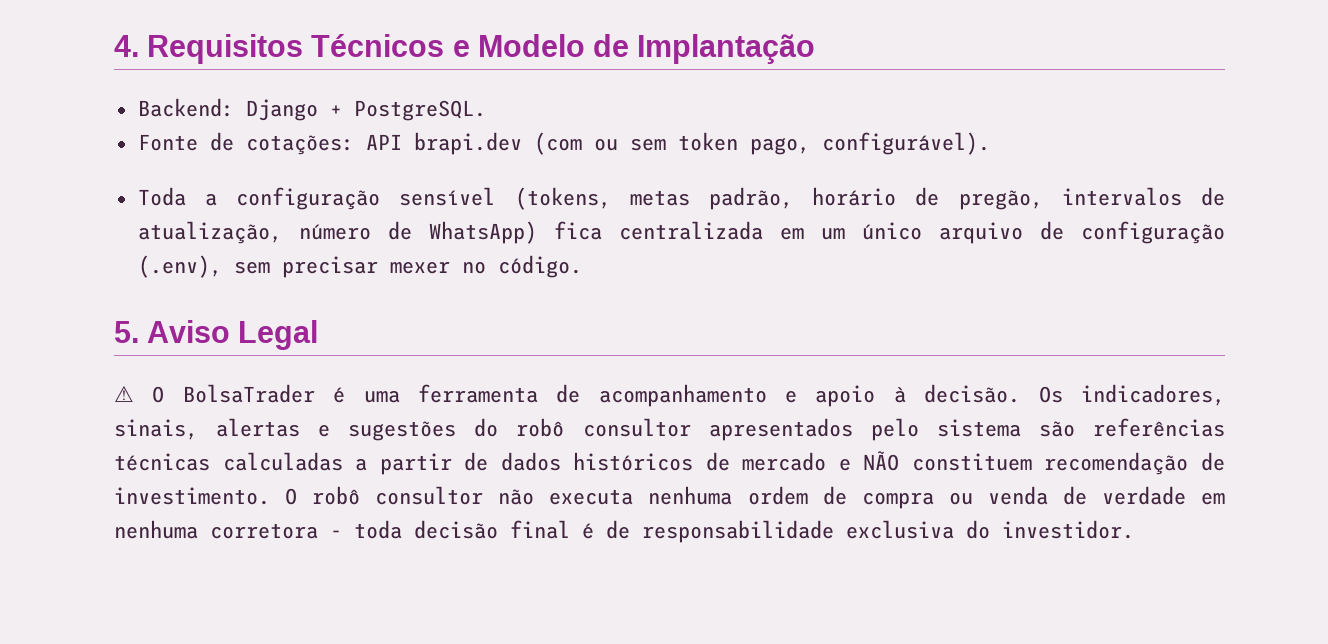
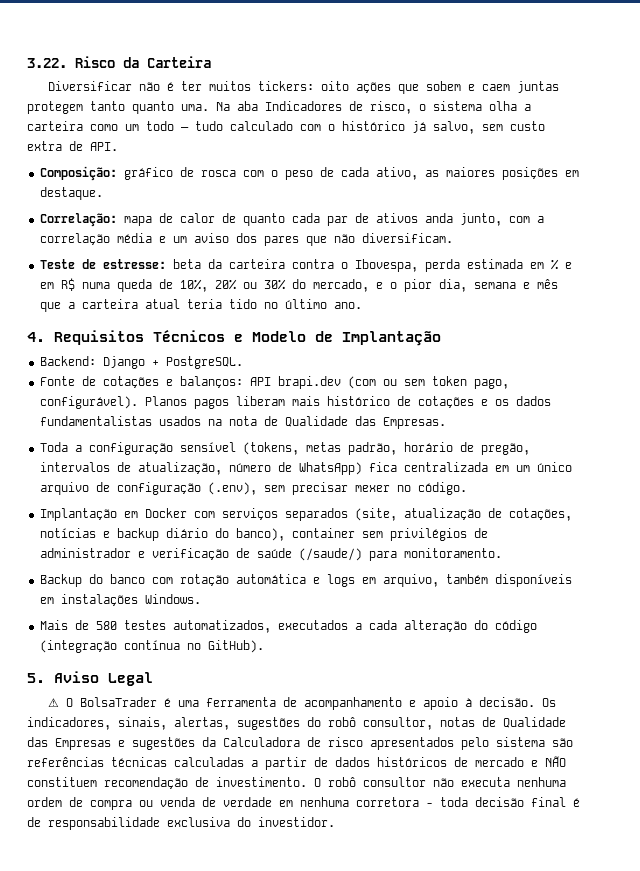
+ 3.22. Risco da Carteira
+ Diversificar não é ter muitos tickers: oito ações que sobem e caem juntas protegem tanto quanto uma. Na aba Indicadores de risco, o sistema olha a carteira como um todo — tudo calculado com o histórico já salvo, sem custo extra de API.
+ Composição: gráfico de rosca com o peso de cada ativo, as maiores posições em destaque.
+ Correlação: mapa de calor de quanto cada par de ativos anda junto, com a correlação média e um aviso dos pares que não diversificam.
+ Teste de estresse: beta da carteira contra o Ibovespa, perda estimada em % e em R$ numa queda de 10%, 20% ou 30% do mercado, e o pior dia, semana e mês que a carteira atual teria tido no último ano.
- Fonte de cotações: API brapi.dev (com ou sem token pago, configurável).
+ Fonte de cotações e balanços: API brapi.dev (com ou sem token pago, configurável). Planos pagos liberam mais histórico de cotações e os dados fundamentalistas usados na nota de Qualidade das Empresas.
+ Implantação em Docker com serviços separados (site, atualização de cotações, notícias e backup diário do banco), container sem privilégios de administrador e verificação de saúde (/saude/) para monitoramento.
+ Backup do banco com rotação automática e logs em arquivo, também disponíveis em instalações Windows.
+ Mais de 580 testes automatizados, executados a cada alteração do código (integração contínua no GitHub).
- Os indicadores, sinais, alertas e sugestões do robô consultor apresentados pelo sistema são referências técnicas calculadas a partir de dados históricos de mercado e NÃO constituem recomendação de investimento.
+ Os indicadores, sinais, alertas, sugestões do robô consultor, notas de Qualidade das Empresas e sugestões da Calculadora de risco apresentados pelo sistema são referências técnicas calculadas a partir de dados históricos de mercado e NÃO constituem recomendação de investimento.

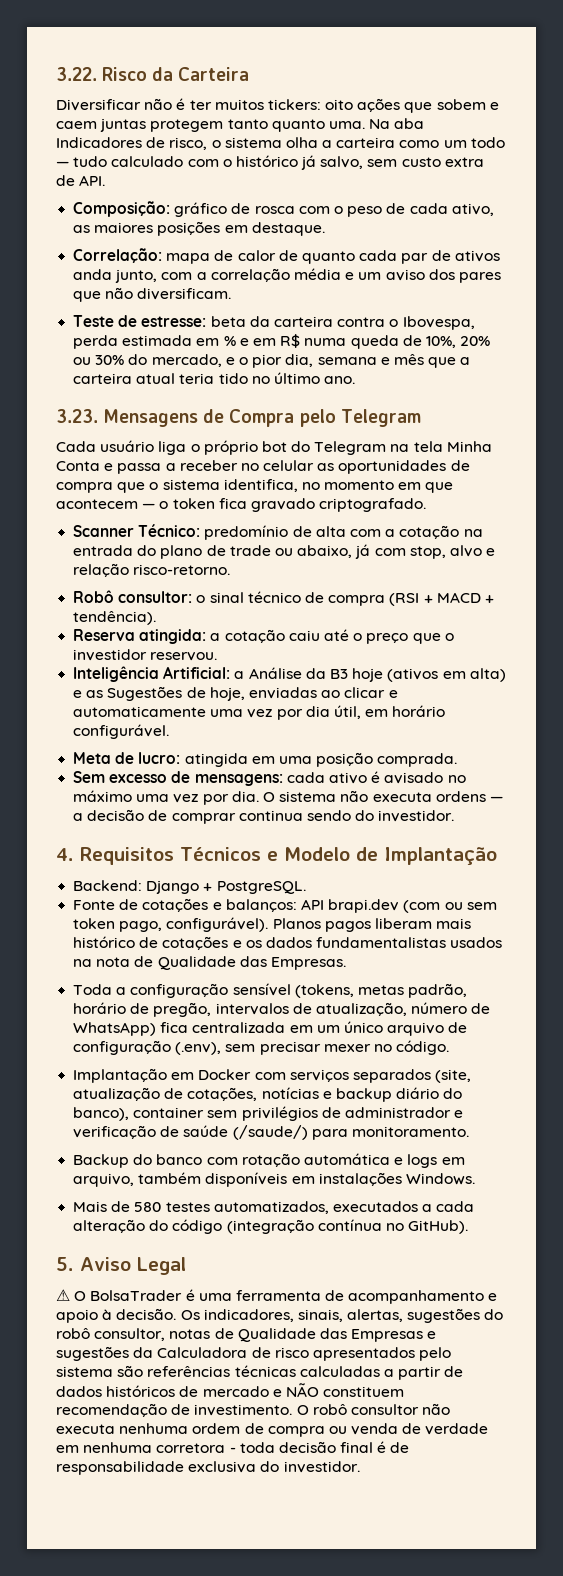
+ 3.23. Mensagens de Compra pelo Telegram
+ Cada usuário liga o próprio bot do Telegram na tela Minha Conta e passa a receber no celular as oportunidades de compra que o sistema identifica, no momento em que acontecem — o token fica gravado criptografado.
+ Scanner Técnico: predomínio de alta com a cotação na entrada do plano de trade ou abaixo, já com stop, alvo e relação risco-retorno.
+ Robô consultor: o sinal técnico de compra (RSI + MACD + tendência).
+ Reserva atingida: a cotação caiu até o preço que o investidor reservou.
+ Inteligência Artificial: a Análise da B3 hoje (ativos em alta) e as Sugestões de hoje, enviadas ao clicar e automaticamente uma vez por dia útil, em horário configurável.
+ Meta de lucro: atingida em uma posição comprada.
+ Sem excesso de mensagens: cada ativo é avisado no máximo uma vez por dia. O sistema não executa ordens — a decisão de comprar continua sendo do investidor.

